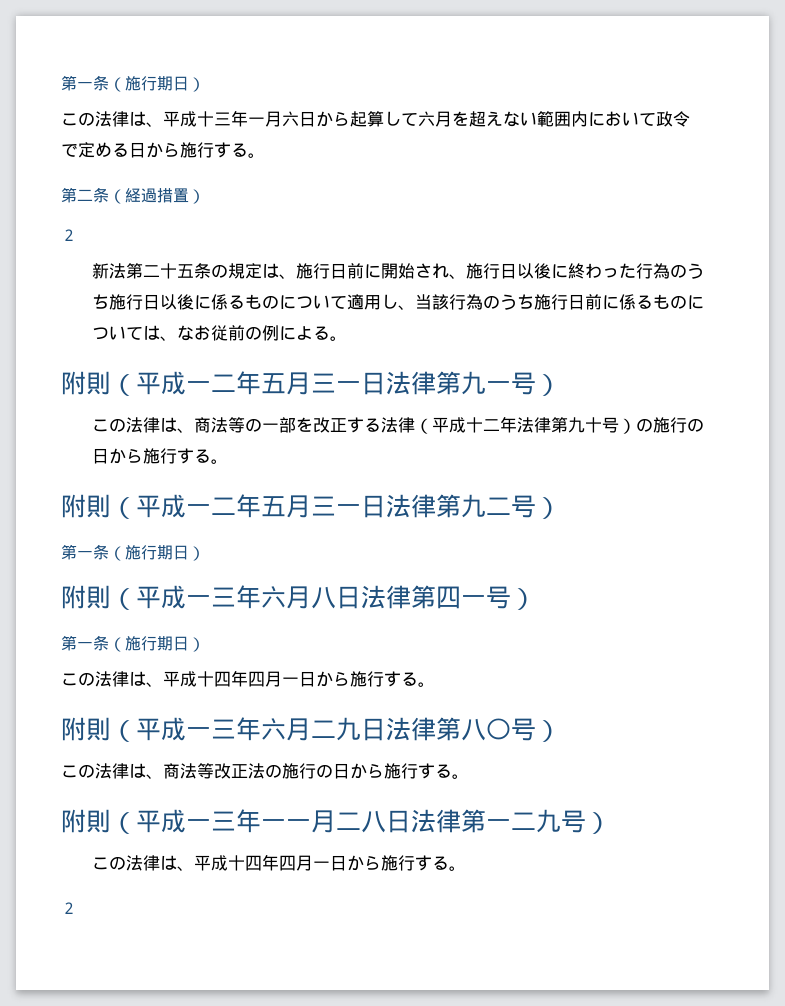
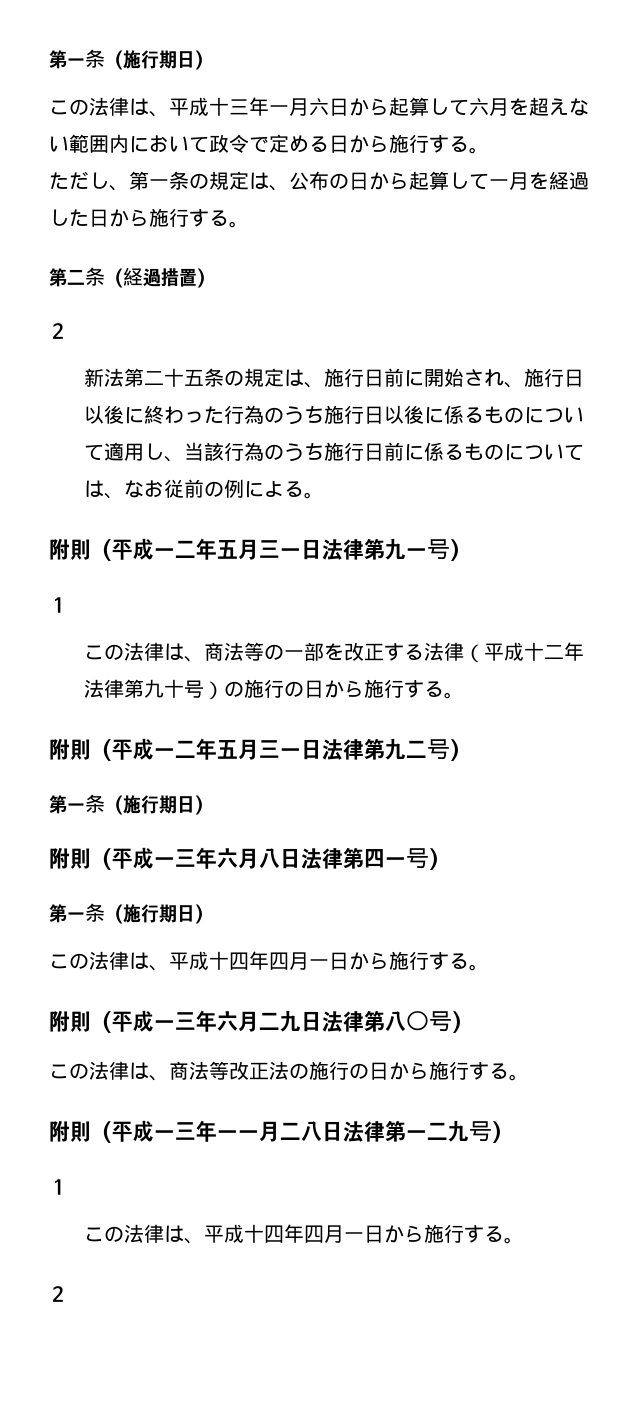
+ ただし、第一条の規定は、公布の日から起算して一月を経過した日から施行する。
  附則（平成一二年五月三一日法律第九一号）
+ １
  附則（平成一三年一一月二八日法律第一二九号）
+ １

